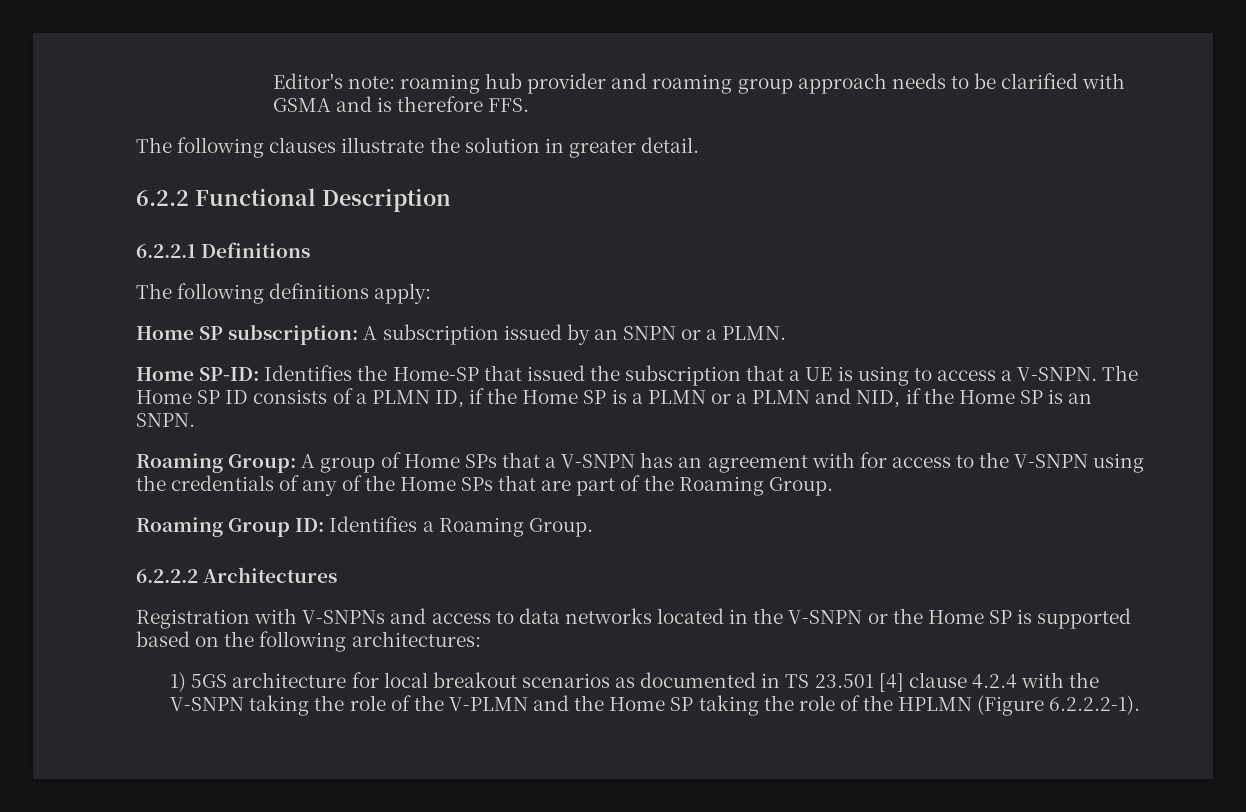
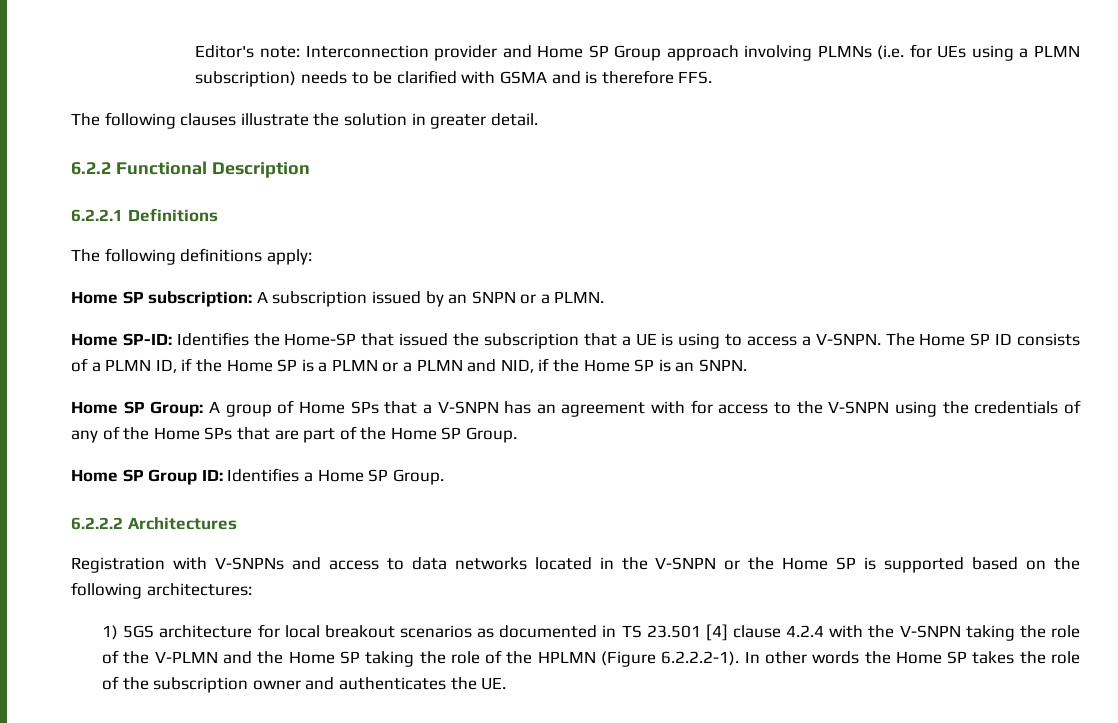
- Editor's note: roaming hub provider and roaming group approach needs to be clarified with GSMA and is therefore FFS.
+ Editor's note: Interconnection provider and Home SP Group approach involving PLMNs (i.e. for UEs using a PLMN subscription) needs to be clarified with GSMA and is therefore FFS.
- Roaming Group: A group of Home SPs that a V-SNPN has an agreement with for access to the V-SNPN using the credentials of any of the Home SPs that are part of the Roaming Group.
- Roaming Group ID: Identifies a Roaming Group.
+ Home SP Group: A group of Home SPs that a V-SNPN has an agreement with for access to the V-SNPN using the credentials of any of the Home SPs that are part of the Home SP Group.
+ Home SP Group ID: Identifies a Home SP Group.
- 1) 5GS architecture for local breakout scenarios as documented in TS 23.501 [4] clause 4.2.4 with the V-SNPN taking the role of the V-PLMN and the Home SP taking the role of the HPLMN (Figure 6.2.2.2-1).
+ 1) 5GS architecture for local breakout scenarios as documented in TS 23.501 [4] clause 4.2.4 with the V-SNPN taking the role of the V-PLMN and the Home SP taking the role of the HPLMN (Figure 6.2.2.2-1). In other words the Home SP takes the role of the subscription owner and authenticates the UE.

